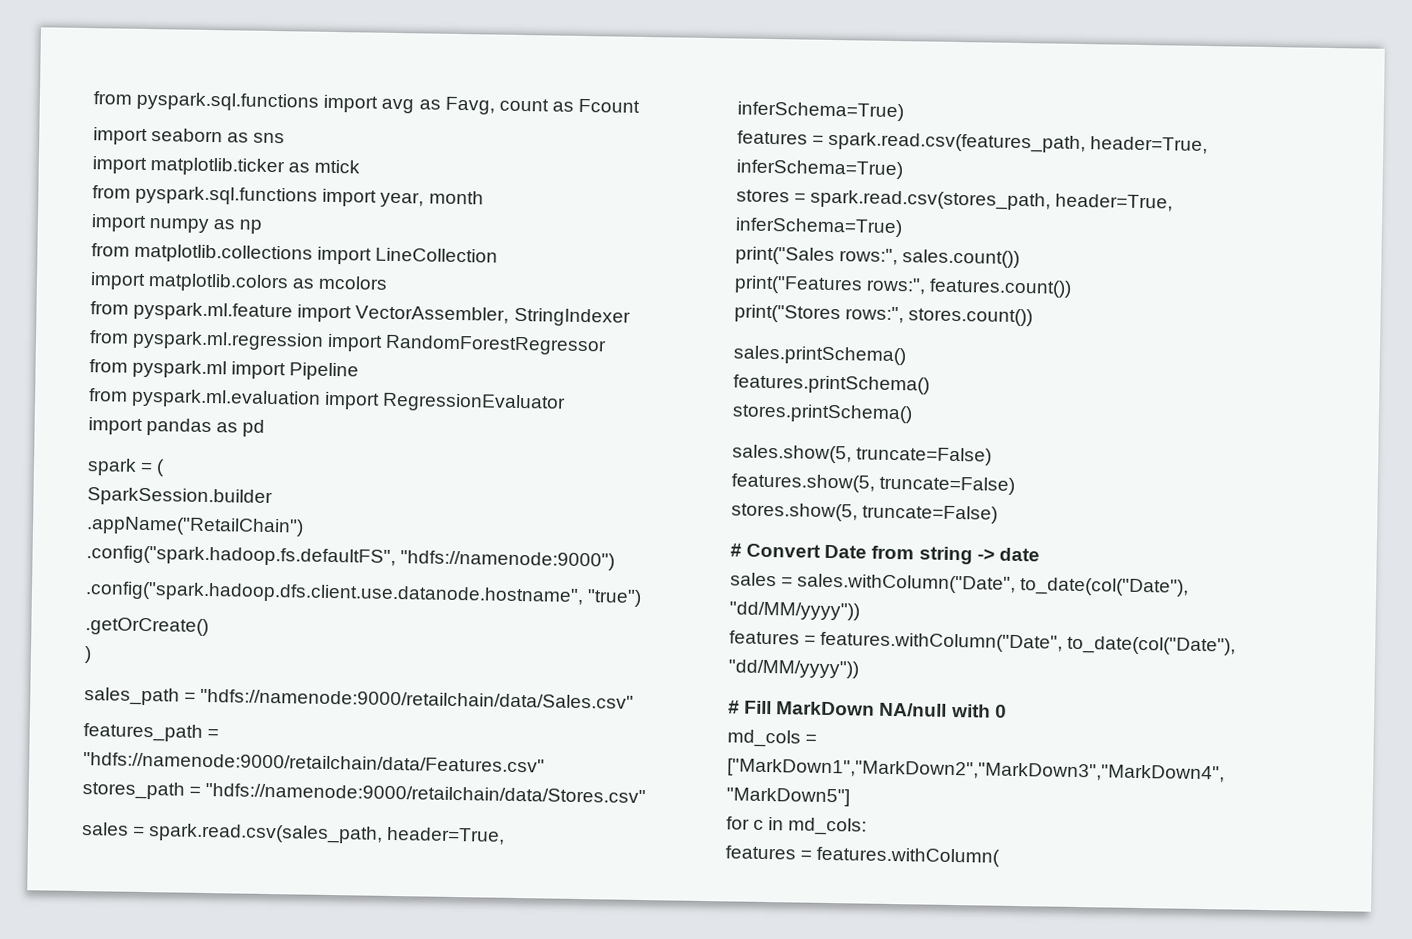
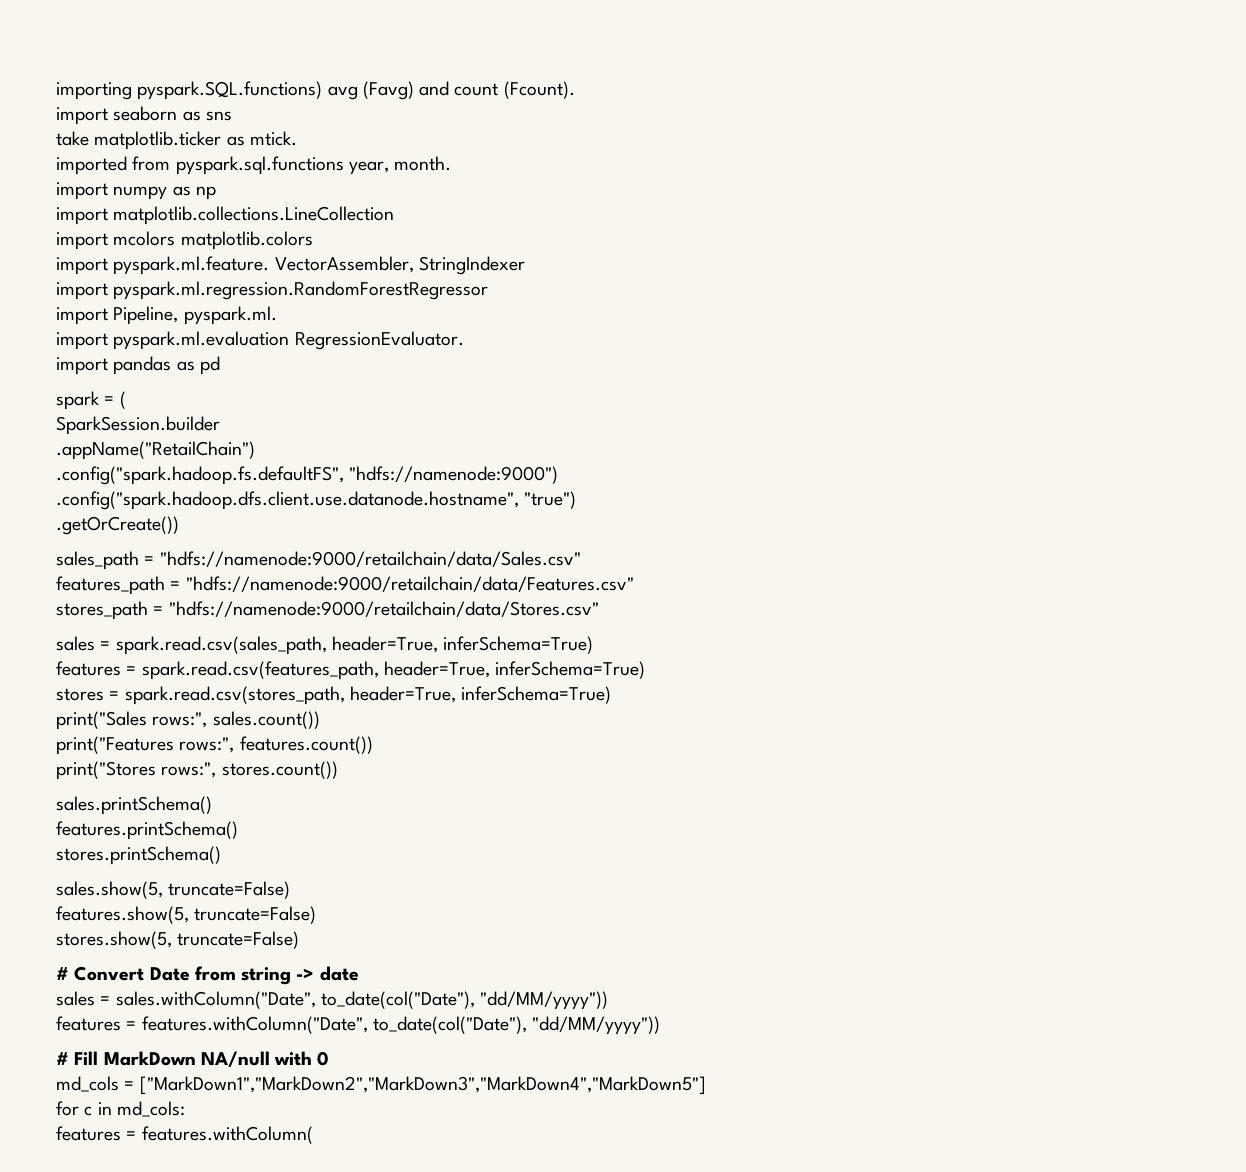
- from pyspark.sql.functions import avg as Favg, count as Fcount
+ importing pyspark.SQL.functions) avg (Favg) and count (Fcount).
- import matplotlib.ticker as mtick
- from pyspark.sql.functions import year, month
+ take matplotlib.ticker as mtick.
+ imported from pyspark.sql.functions year, month.
- from matplotlib.collections import LineCollection
- import matplotlib.colors as mcolors
- from pyspark.ml.feature import VectorAssembler, StringIndexer
- from pyspark.ml.regression import RandomForestRegressor
- from pyspark.ml import Pipeline
- from pyspark.ml.evaluation import RegressionEvaluator
+ import matplotlib.collections.LineCollection
+ import mcolors matplotlib.colors
+ import pyspark.ml.feature. VectorAssembler, StringIndexer
+ import pyspark.ml.regression.RandomForestRegressor
+ import Pipeline, pyspark.ml.
+ import pyspark.ml.evaluation RegressionEvaluator.
- .getOrCreate()
- )
+ .getOrCreate())

